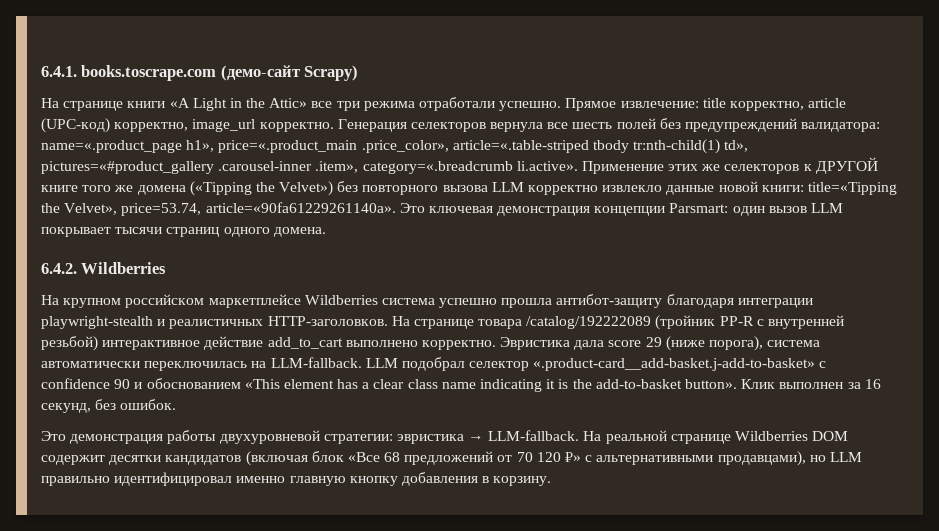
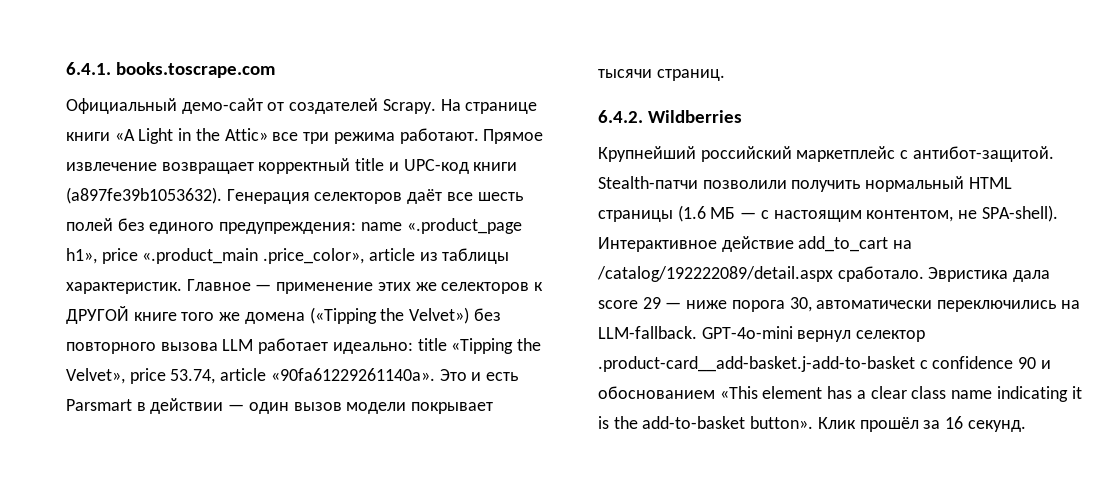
- 6.4.1. books.toscrape.com (демо-сайт Scrapy)
- На странице книги «A Light in the Attic» все три режима отработали успешно. Прямое извлечение: title корректно, article (UPC-код) корректно, image_url корректно.
+ 6.4.1. books.toscrape.com
+ Официальный демо-сайт от создателей Scrapy. На странице книги «A Light in the Attic» все три режима работают. Прямое извлечение возвращает корректный title и UPC-код книги (a897fe39b1053632).
- Генерация селекторов вернула все шесть полей без предупреждений валидатора: name=«.product_page h1», price=«.product_main .price_color», article=«.table-striped tbody tr:nth-child(1) td», pictures=«#product_gallery .carousel-inner .item», category=«.breadcrumb li.active». Применение этих же селекторов к ДРУГОЙ книге того же домена («Tipping the Velvet») без повторного вызова LLM корректно извлекло данные новой книги: title=«Tipping the Velvet», price=53.74, article=«90fa61229261140a». Это ключевая демонстрация концепции Parsmart: один вызов LLM покрывает тысячи страниц одного домена.
+ Генерация селекторов даёт все шесть полей без единого предупреждения: name «.product_page h1», price «.product_main .price_color», article из таблицы характеристик. Главное — применение этих же селекторов к ДРУГОЙ книге того же домена («Tipping the Velvet») без повторного вызова LLM работает идеально: title «Tipping the Velvet», price 53.74, article «90fa61229261140a». Это и есть Parsmart в действии — один вызов модели покрывает тысячи страниц.
- На крупном российском маркетплейсе Wildberries система успешно прошла антибот-защиту благодаря интеграции playwright-stealth и реалистичных HTTP-заголовков. На странице товара /catalog/192222089 (тройник PP-R с внутренней резьбой) интерактивное действие add_to_cart выполнено корректно. Эвристика дала score 29 (ниже порога), система автоматически переключилась на LLM-fallback. LLM подобрал селектор «.product-card__add-basket.j-add-to-basket» с confidence 90 и обоснованием «This element has a clear class name indicating it is the add-to-basket button».
+ Крупнейший российский маркетплейс с антибот-защитой. Stealth-патчи позволили получить нормальный HTML страницы (1.6 МБ — с настоящим контентом, не SPA-shell). Интерактивное действие add_to_cart на /catalog/192222089/detail.aspx сработало. Эвристика дала score 29 — ниже порога 30, автоматически переключились на LLM-fallback. GPT-4o-mini вернул селектор .product-card__add-basket.j-add-to-basket с confidence 90 и обоснованием «This element has a clear class name indicating it is the add-to-basket button».
- Клик выполнен за 16 секунд, без ошибок.
- Это демонстрация работы двухуровневой стратегии: эвристика → LLM-fallback. На реальной странице Wildberries DOM содержит десятки кандидатов (включая блок «Все 68 предложений от 70 120 ₽» с альтернативными продавцами), но LLM правильно идентифицировал именно главную кнопку добавления в корзину.
+ Клик прошёл за 16 секунд.

